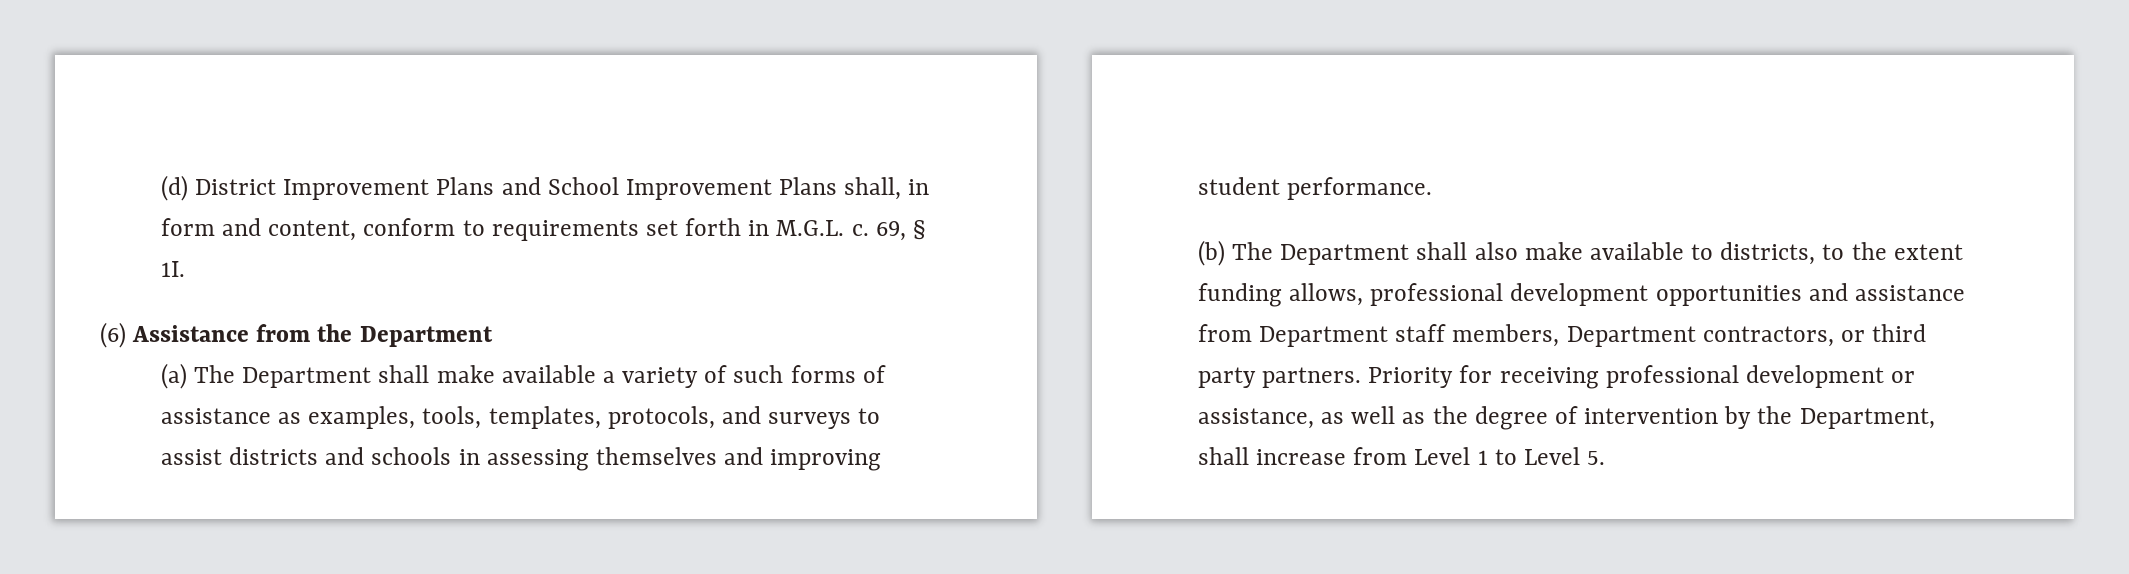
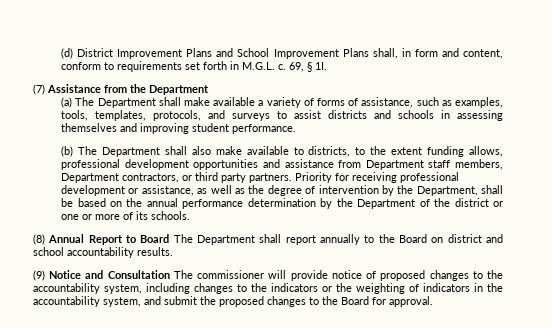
- (6) Assistance from the Department
+ (7) Assistance from the Department
- (a) The Department shall make available a variety of such forms of assistance as examples, tools, templates, protocols, and surveys to assist districts and schools in assessing themselves and improving student performance.
+ (a) The Department shall make available a variety of forms of assistance, such as examples, tools, templates, protocols, and surveys to assist districts and schools in assessing themselves and improving student performance.
- Priority for receiving professional development or assistance, as well as the degree of intervention by the Department, shall increase from Level 1 to Level 5.
+ Priority for receiving professional development or assistance, as well as the degree of intervention by the Department, shall be based on the annual performance determination by the Department of the district or one or more of its schools.
+ (8) Annual Report to Board The Department shall report annually to the Board on district and school accountability results.
+ (9) Notice and Consultation The commissioner will provide notice of proposed changes to the accountability system, including changes to the indicators or the weighting of indicators in the accountability system, and submit the proposed changes to the Board for approval.

